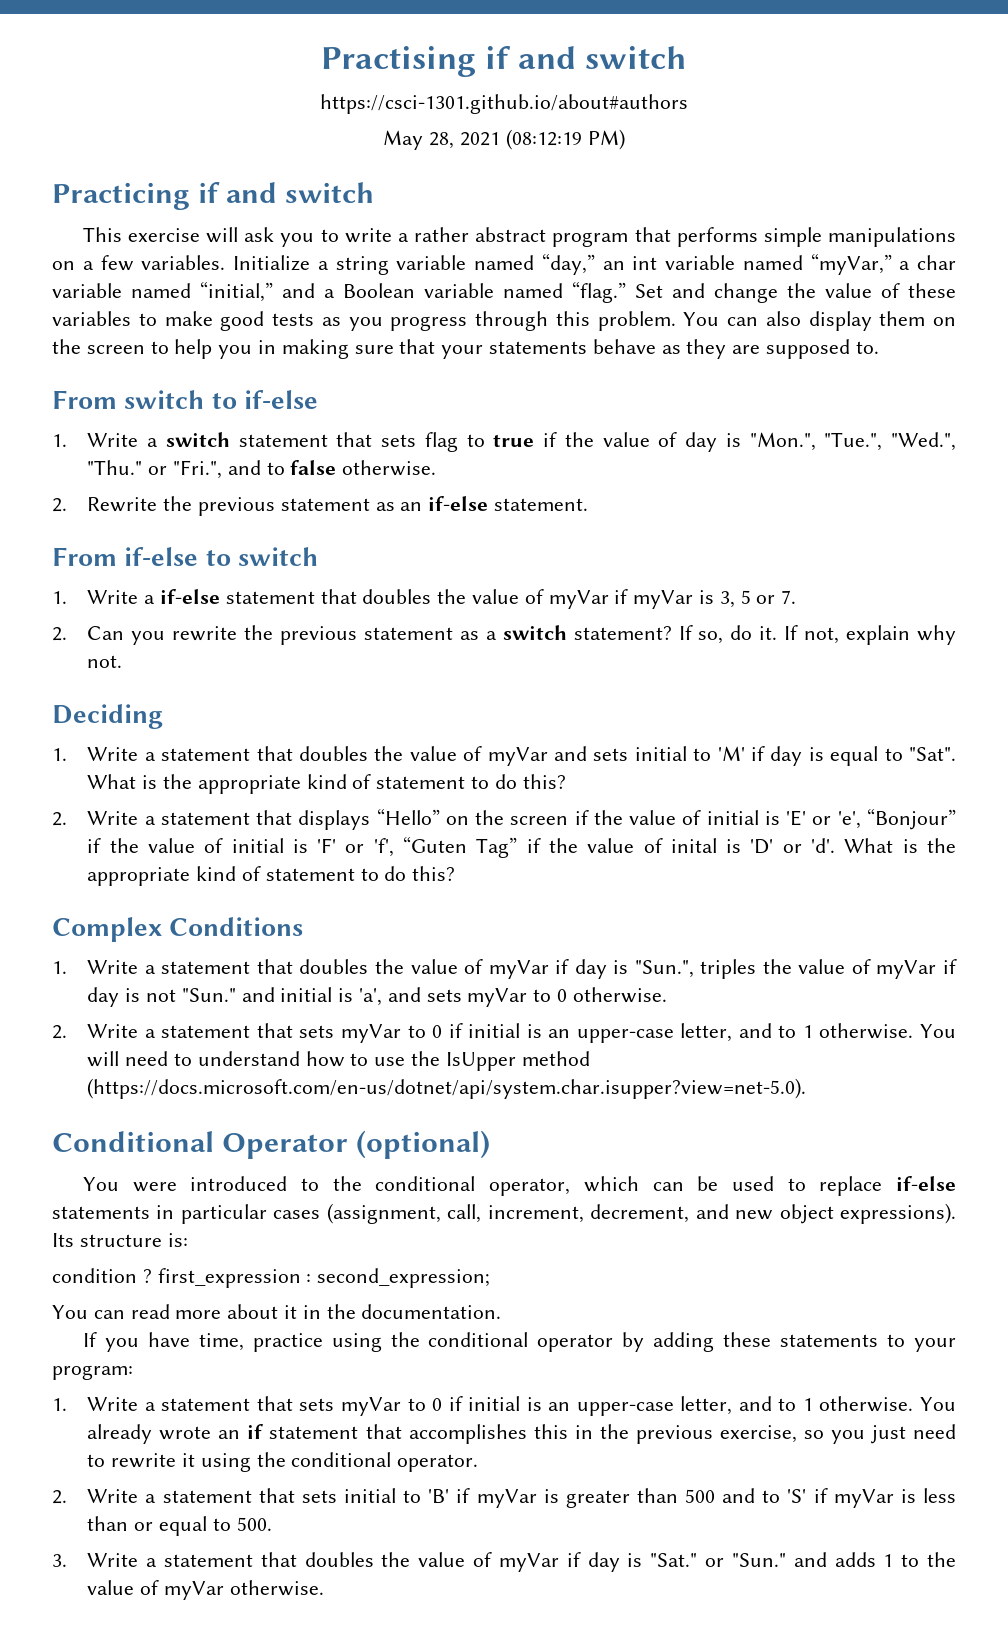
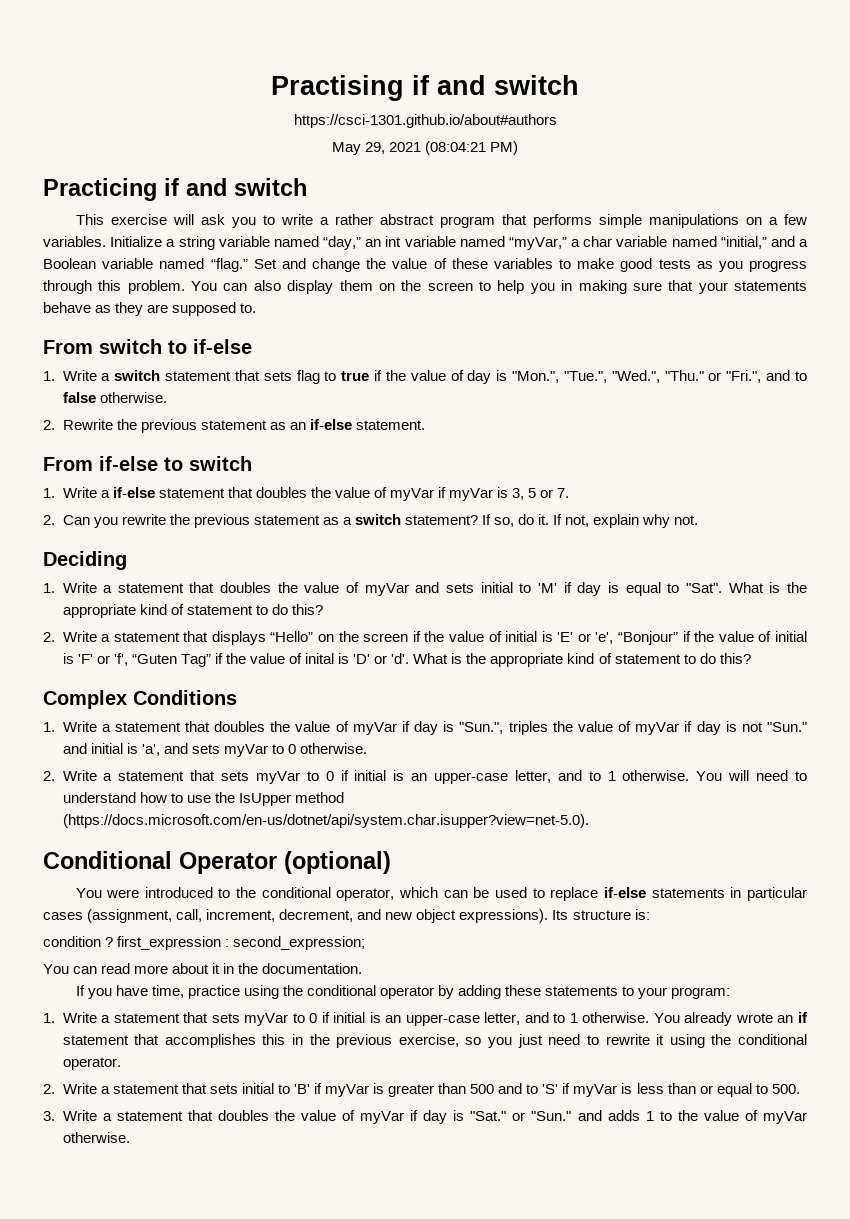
- May 28, 2021 (08:12:19 PM)
+ May 29, 2021 (08:04:21 PM)

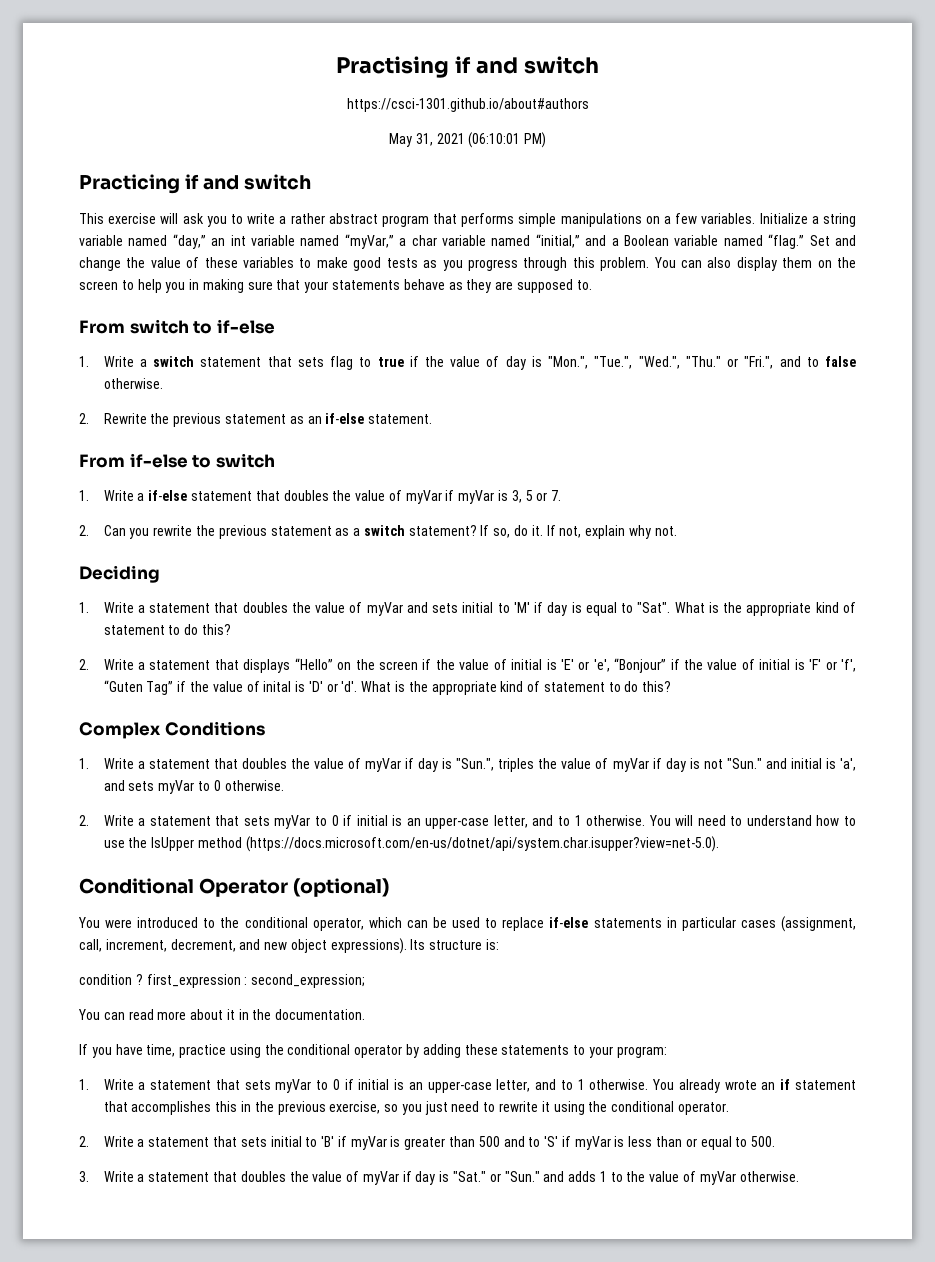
- May 29, 2021 (08:04:21 PM)
+ May 31, 2021 (06:10:01 PM)

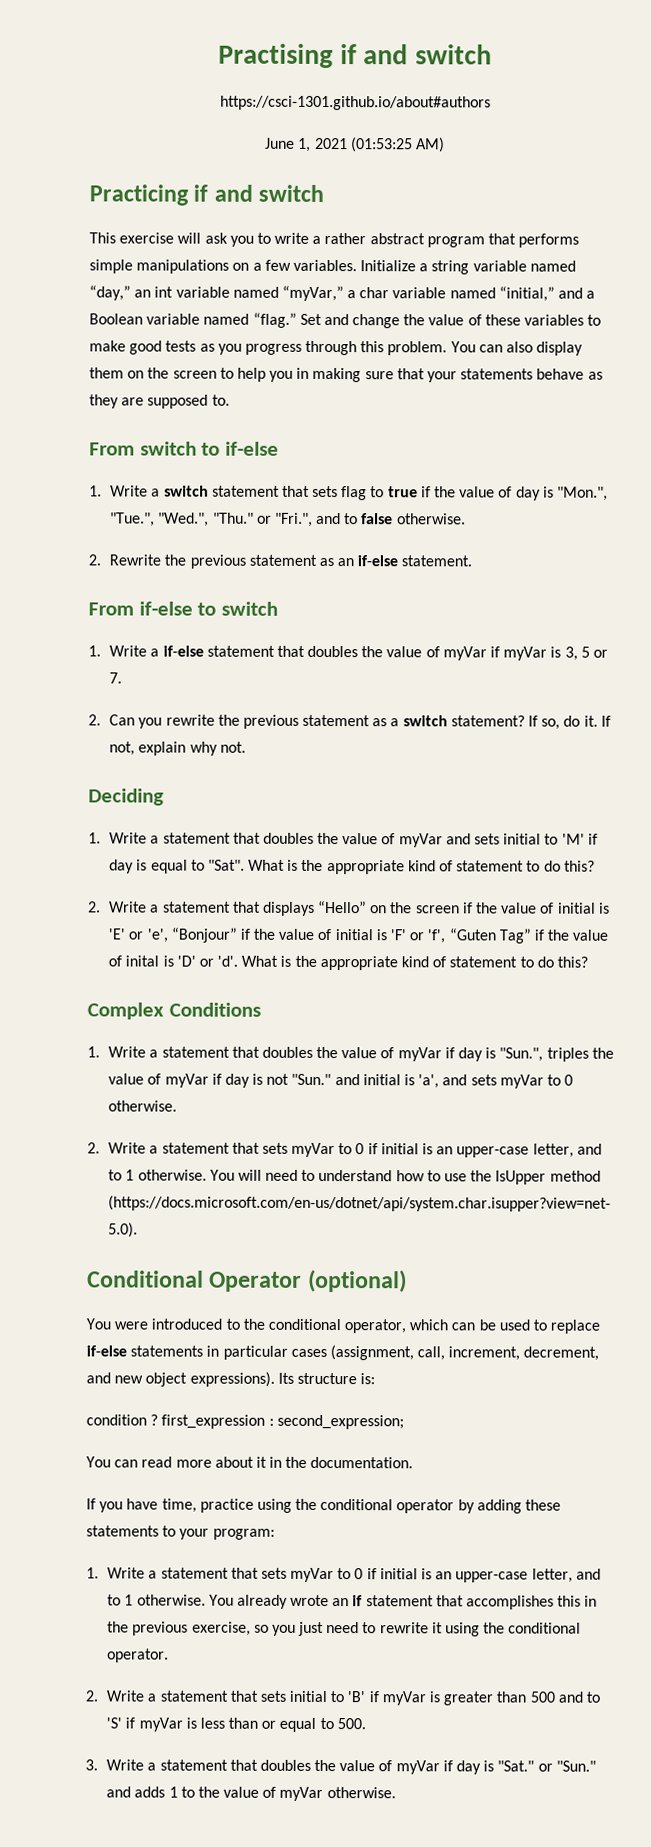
- May 31, 2021 (06:10:01 PM)
+ June 1, 2021 (01:53:25 AM)

